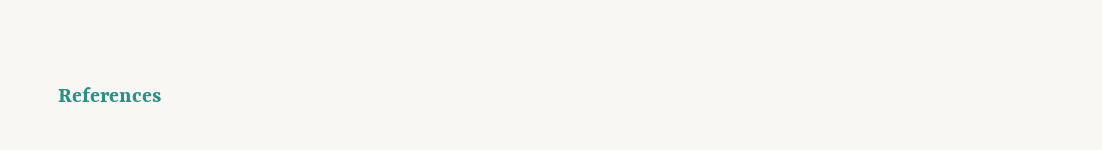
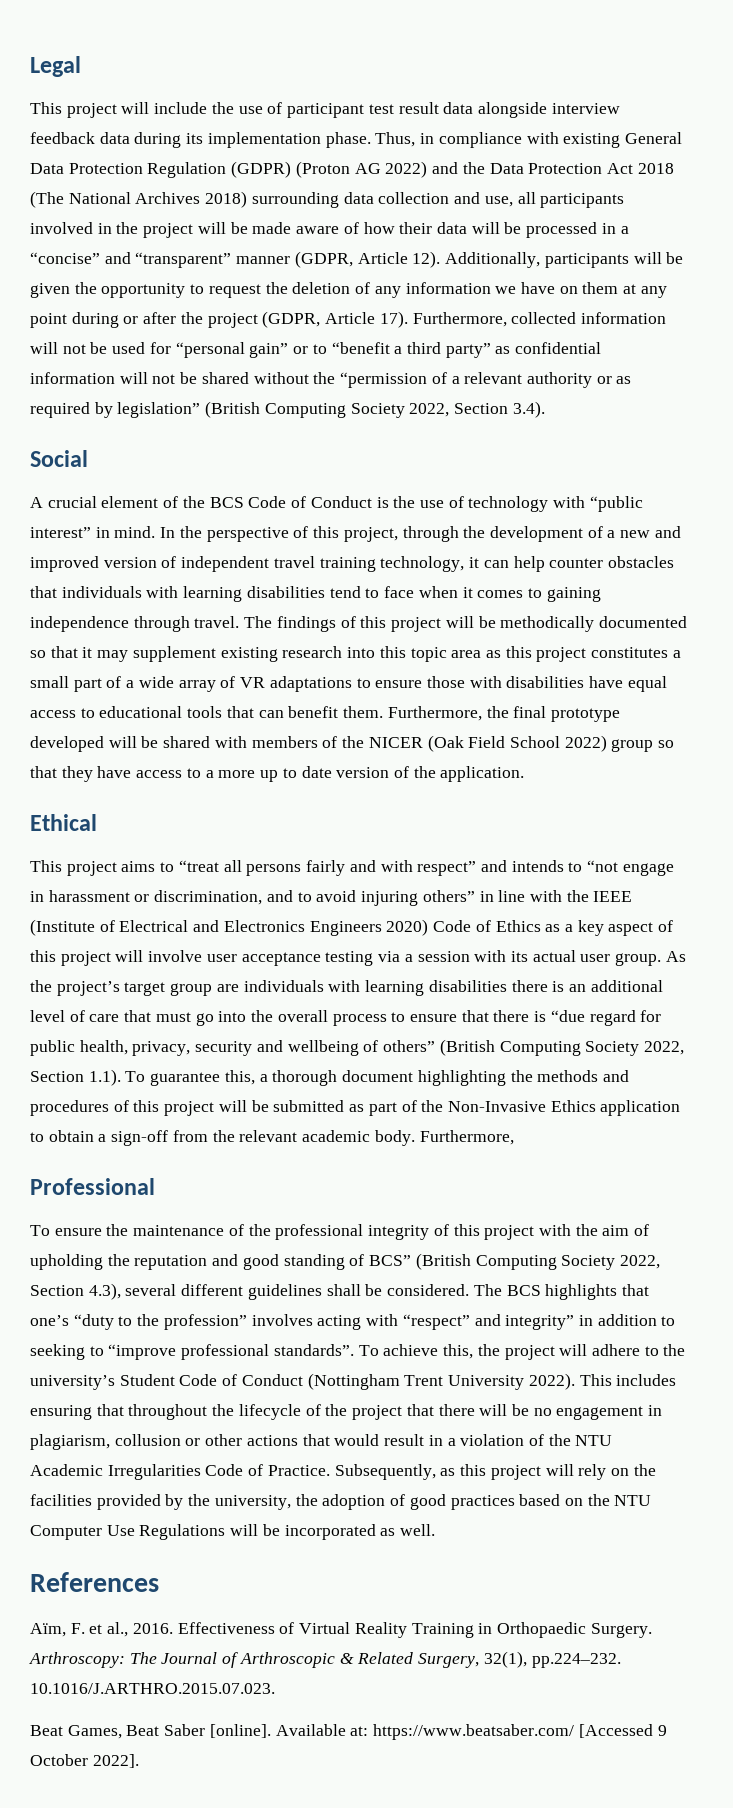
+ Legal
+ This project will include the use of participant test result data alongside interview feedback data during its implementation phase. Thus, in compliance with existing General Data Protection Regulation (GDPR) (Proton AG 2022) and the Data Protection Act 2018 (The National Archives 2018) surrounding data collection and use, all participants involved in the project will be made aware of how their data will be processed in a “concise” and “transparent” manner (GDPR, Article 12). Additionally, participants will be given the opportunity to request the deletion of any information we have on them at any point during or after the project (GDPR, Article 17). Furthermore, collected information will not be used for “personal gain” or to “benefit a third party” as confidential information will not be shared without the “permission of a relevant authority or as required by legislation” (British Computing Society 2022, Section 3.4).
+ Social
+ A crucial element of the BCS Code of Conduct is the use of technology with “public interest” in mind. In the perspective of this project, through the development of a new and improved version of independent travel training technology, it can help counter obstacles that individuals with learning disabilities tend to face when it comes to gaining independence through travel. The findings of this project will be methodically documented so that it may supplement existing research into this topic area as this project constitutes a small part of a wide array of VR adaptations to ensure those with disabilities have equal access to educational tools that can benefit them. Furthermore, the final prototype developed will be shared with members of the NICER (Oak Field School 2022) group so that they have access to a more up to date version of the application.
+ Ethical
+ This project aims to “treat all persons fairly and with respect” and intends to “not engage in harassment or discrimination, and to avoid injuring others” in line with the IEEE (Institute of Electrical and Electronics Engineers 2020) Code of Ethics as a key aspect of this project will involve user acceptance testing via a session with its actual user group. As the project’s target group are individuals with learning disabilities there is an additional level of care that must go into the overall process to ensure that there is “due regard for public health, privacy, security and wellbeing of others” (British Computing Society 2022, Section 1.1). To guarantee this, a thorough document highlighting the methods and procedures of this project will be submitted as part of the Non-Invasive Ethics application to obtain a sign-off from the relevant academic body. Furthermore,
+ Professional
+ To ensure the maintenance of the professional integrity of this project with the aim of upholding the reputation and good standing of BCS” (British Computing Society 2022, Section 4.3), several different guidelines shall be considered. The BCS highlights that one’s “duty to the profession” involves acting with “respect” and integrity” in addition to seeking to “improve professional standards”. To achieve this, the project will adhere to the university’s Student Code of Conduct (Nottingham Trent University 2022). This includes ensuring that throughout the lifecycle of the project that there will be no engagement in plagiarism, collusion or other actions that would result in a violation of the NTU Academic Irregularities Code of Practice. Subsequently, as this project will rely on the facilities provided by the university, the adoption of good practices based on the NTU Computer Use Regulations will be incorporated as well.
  References
+ Aïm, F. et al., 2016. Effectiveness of Virtual Reality Training in Orthopaedic Surgery. Arthroscopy: The Journal of Arthroscopic & Related Surgery, 32(1), pp.224–232. 10.1016/J.ARTHRO.2015.07.023.
+ Beat Games, Beat Saber [online]. Available at: https://www.beatsaber.com/ [Accessed 9 October 2022].

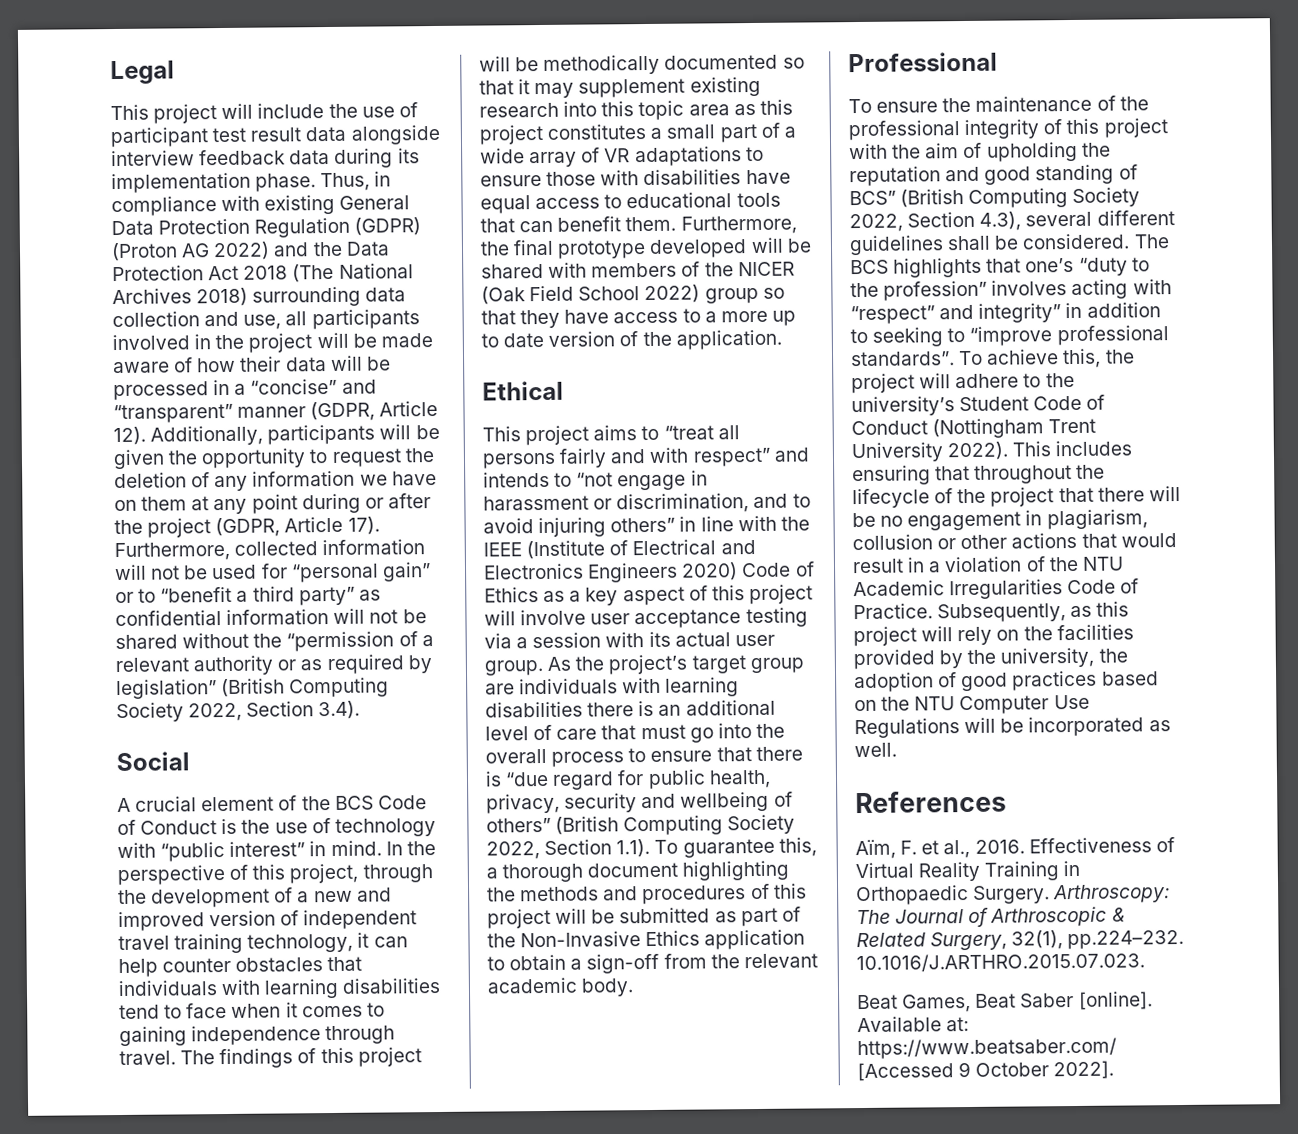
- As the project’s target group are individuals with learning disabilities there is an additional level of care that must go into the overall process to ensure that there is “due regard for public health, privacy, security and wellbeing of others” (British Computing Society 2022, Section 1.1). To guarantee this, a thorough document highlighting the methods and procedures of this project will be submitted as part of the Non-Invasive Ethics application to obtain a sign-off from the relevant academic body. Furthermore,
+ As the project’s target group are individuals with learning disabilities there is an additional level of care that must go into the overall process to ensure that there is “due regard for public health, privacy, security and wellbeing of others” (British Computing Society 2022, Section 1.1). To guarantee this, a thorough document highlighting the methods and procedures of this project will be submitted as part of the Non-Invasive Ethics application to obtain a sign-off from the relevant academic body.

